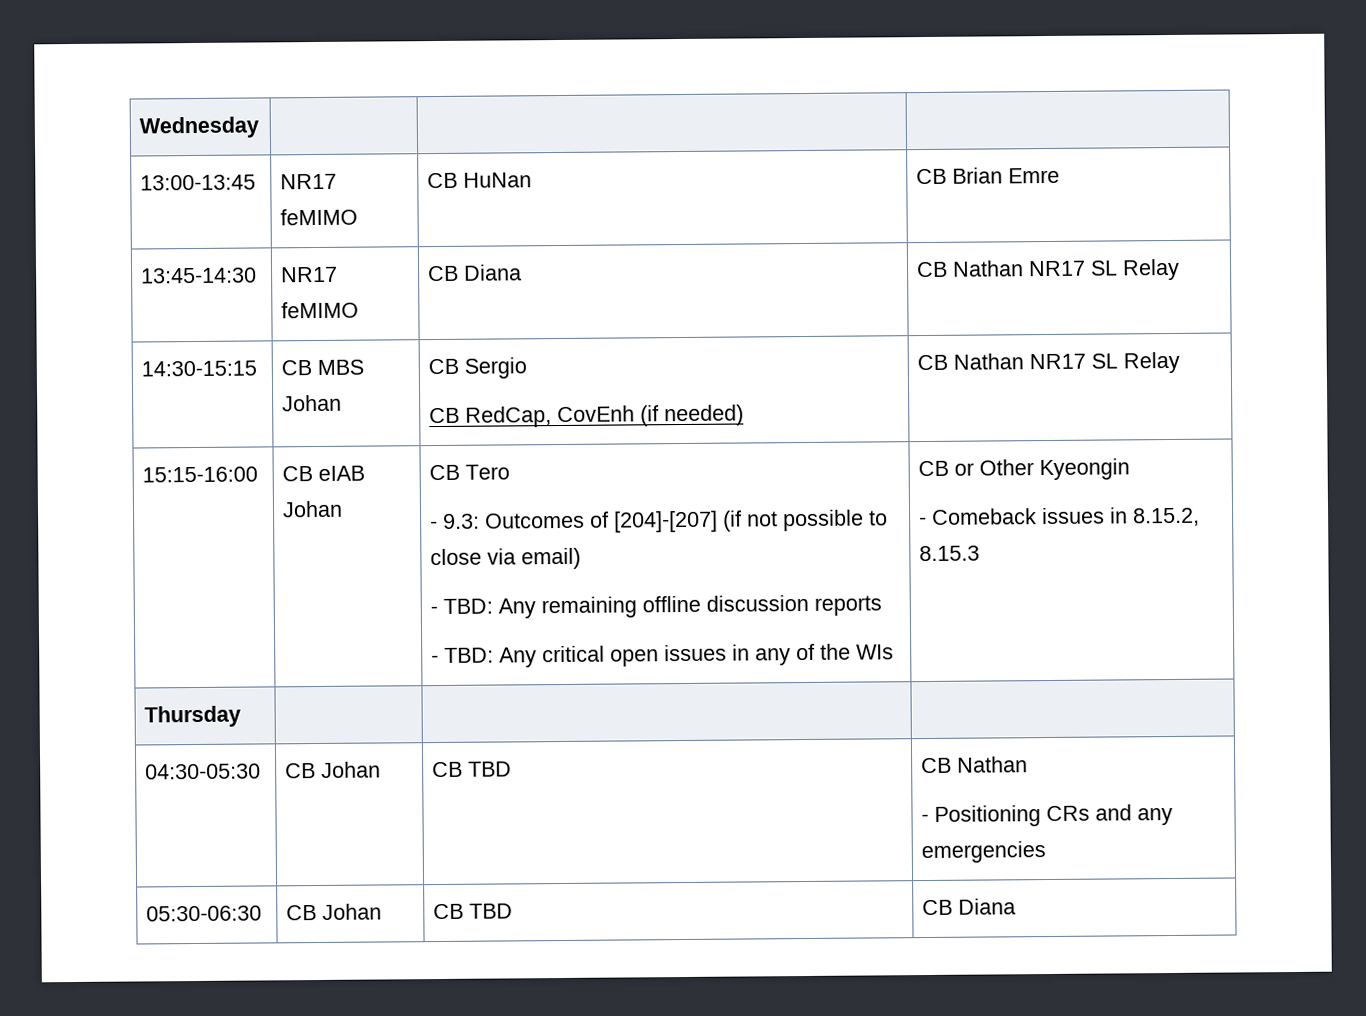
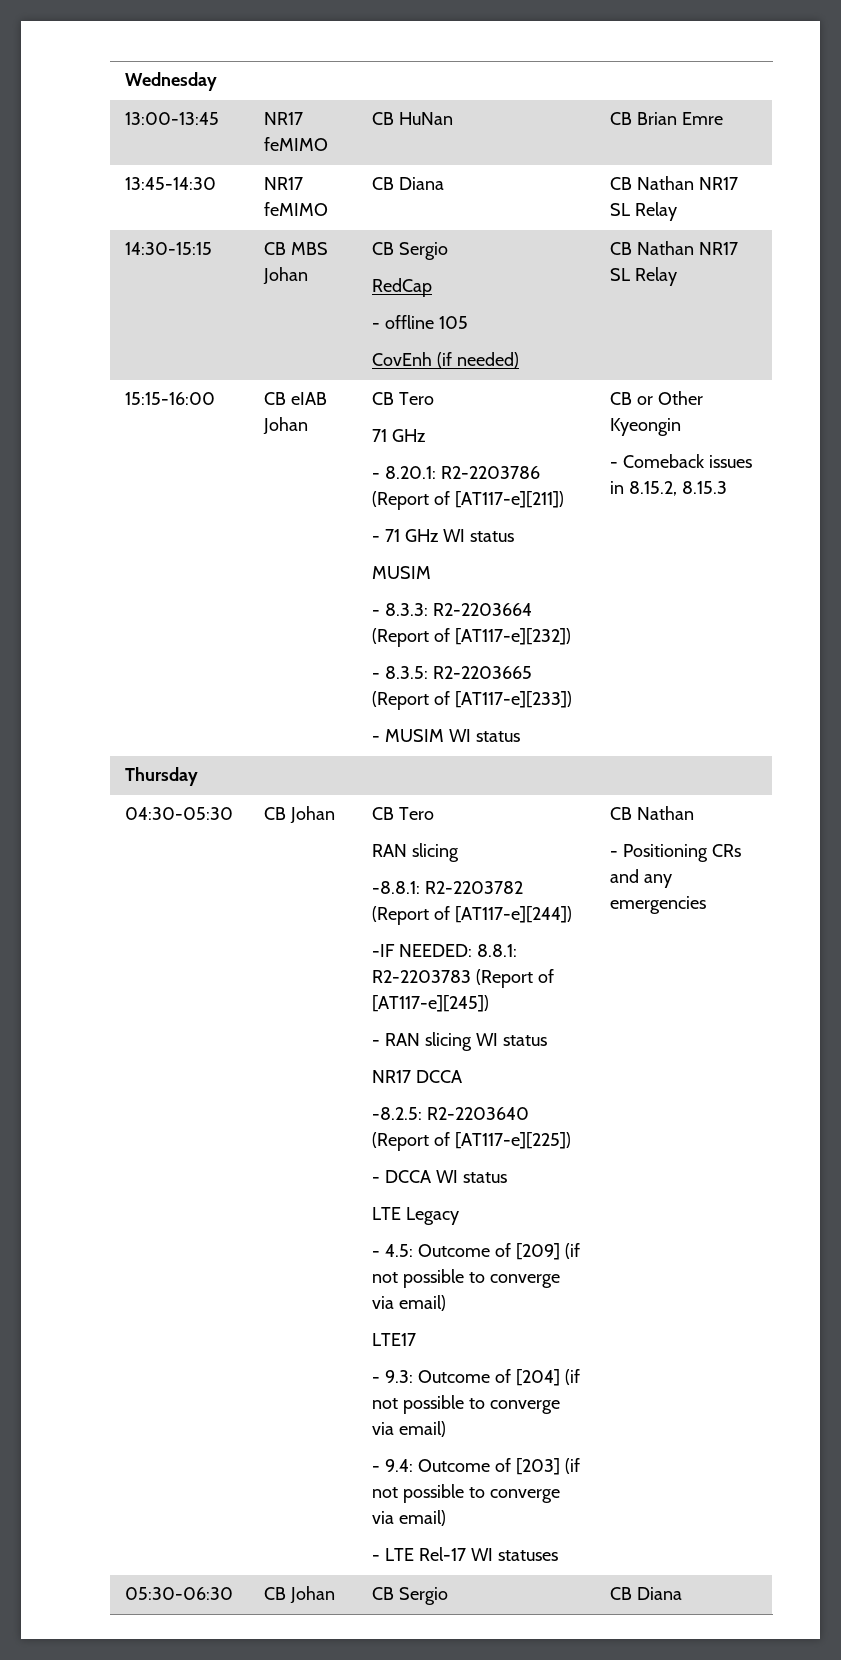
  14:30-15:15 | CB MBS Johan | CB Sergio
- CB RedCap, CovEnh (if needed) | CB Nathan NR17 SL Relay
+ RedCap
+ - offline 105
+ CovEnh (if needed) | CB Nathan NR17 SL Relay
  CB eIAB Johan | CB Tero
- - 9.3: Outcomes of [204]-[207] (if not possible to close via email)
- - TBD: Any remaining offline discussion reports
- - TBD: Any critical open issues in any of the WIs
+ 71 GHz
+ - 8.20.1: R2-2203786 (Report of [AT117-e][211])
+ - 71 GHz WI status
+ MUSIM
+ - 8.3.3: R2-2203664 (Report of [AT117-e][232])
+ - 8.3.5: R2-2203665 (Report of [AT117-e][233])
+ - MUSIM WI status
- 04:30-05:30 | CB Johan | CB TBD
+ 04:30-05:30 | CB Johan | CB Tero
+ RAN slicing
+ -8.8.1: R2-2203782 (Report of [AT117-e][244])
+ -IF NEEDED: 8.8.1: R2-2203783 (Report of [AT117-e][245])
+ - RAN slicing WI status
+ NR17 DCCA
+ -8.2.5: R2-2203640 (Report of [AT117-e][225])
+ - DCCA WI status
+ LTE Legacy
+ - 4.5: Outcome of [209] (if not possible to converge via email)
+ LTE17
+ - 9.3: Outcome of [204] (if not possible to converge via email)
+ - 9.4: Outcome of [203] (if not possible to converge via email)
+ - LTE Rel-17 WI statuses
- 05:30-06:30 | CB Johan | CB TBD | CB Diana
+ 05:30-06:30 | CB Johan | CB Sergio | CB Diana

